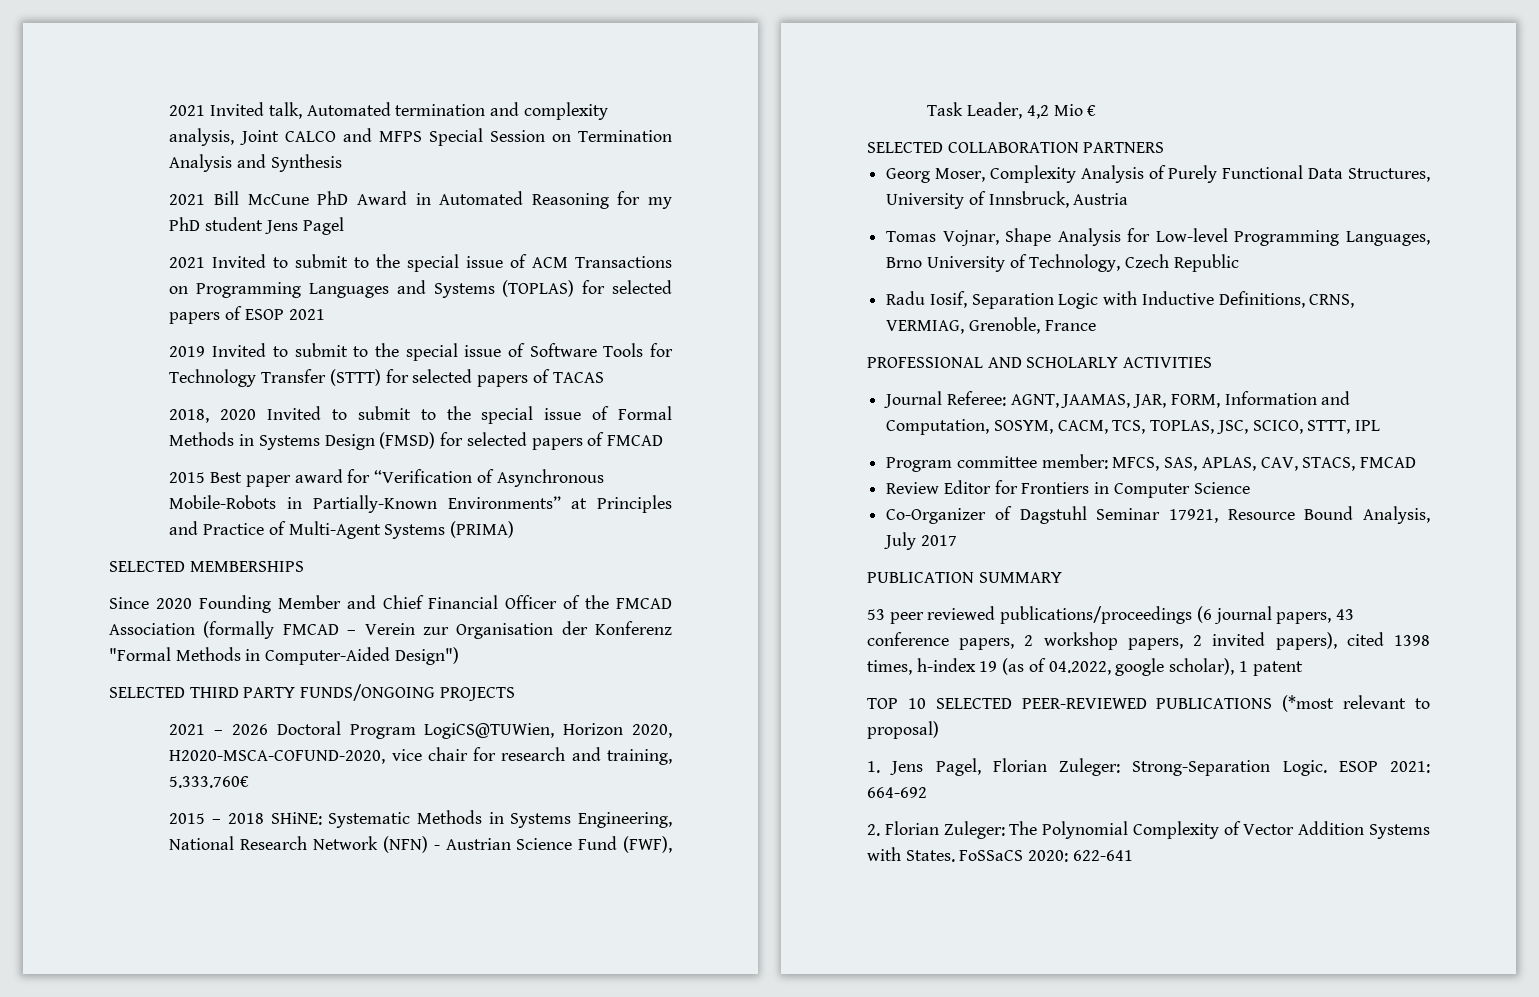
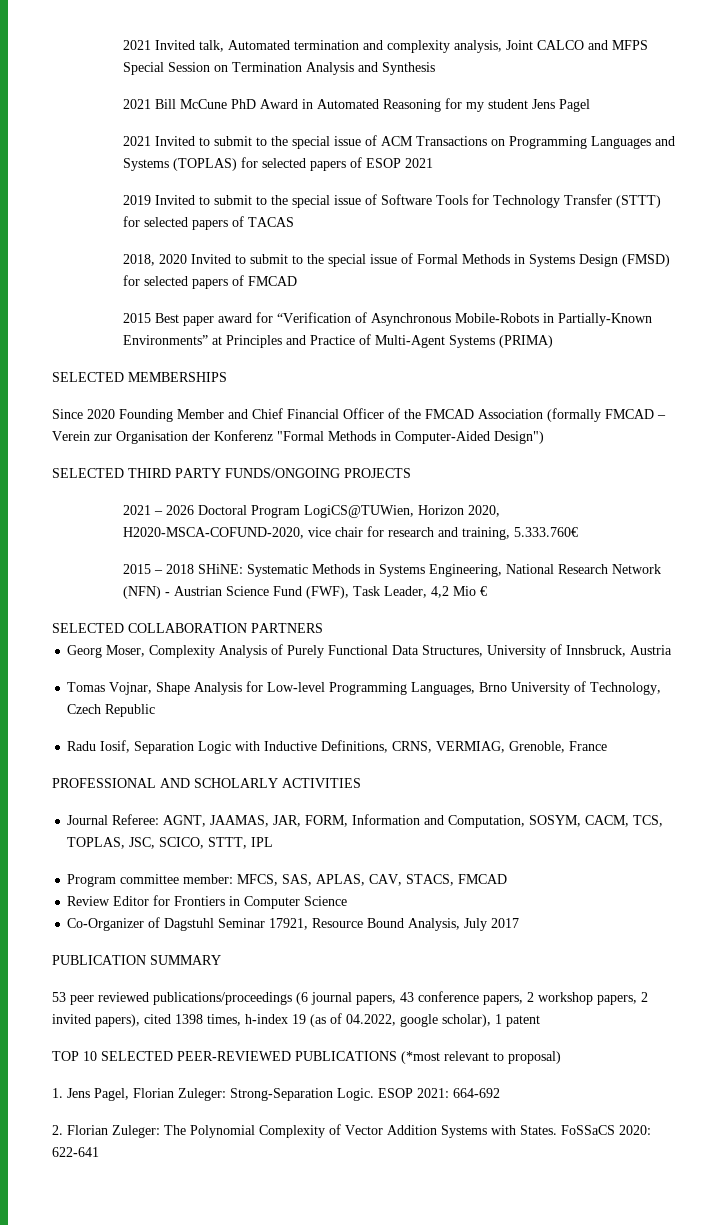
- 2021 Bill McCune PhD Award in Automated Reasoning for my PhD student Jens Pagel
+ 2021 Bill McCune PhD Award in Automated Reasoning for my student Jens Pagel

